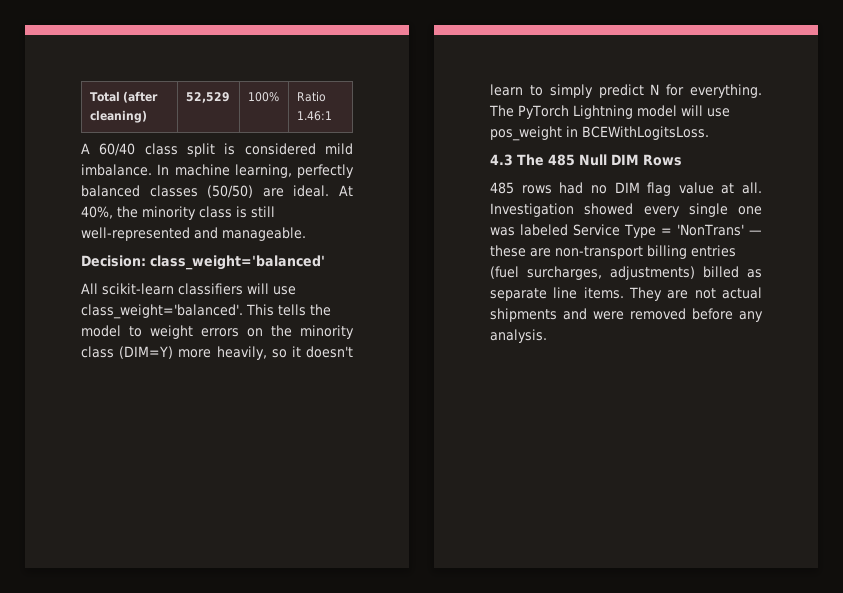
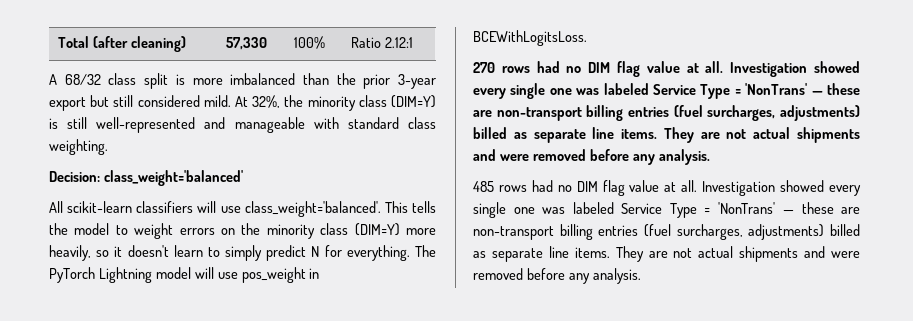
- Total (after cleaning) | 52,529 | 100% | Ratio 1.46:1
+ Total (after cleaning) | 57,330 | 100% | Ratio 2.12:1
- A 60/40 class split is considered mild imbalance. In machine learning, perfectly balanced classes (50/50) are ideal. At 40%, the minority class is still well-represented and manageable.
+ A 68/32 class split is more imbalanced than the prior 3-year export but still considered mild. At 32%, the minority class (DIM=Y) is still well-represented and manageable with standard class weighting.
- 4.3 The 485 Null DIM Rows
+ 270 rows had no DIM flag value at all. Investigation showed every single one was labeled Service Type = 'NonTrans' — these are non-transport billing entries (fuel surcharges, adjustments) billed as separate line items. They are not actual shipments and were removed before any analysis.

